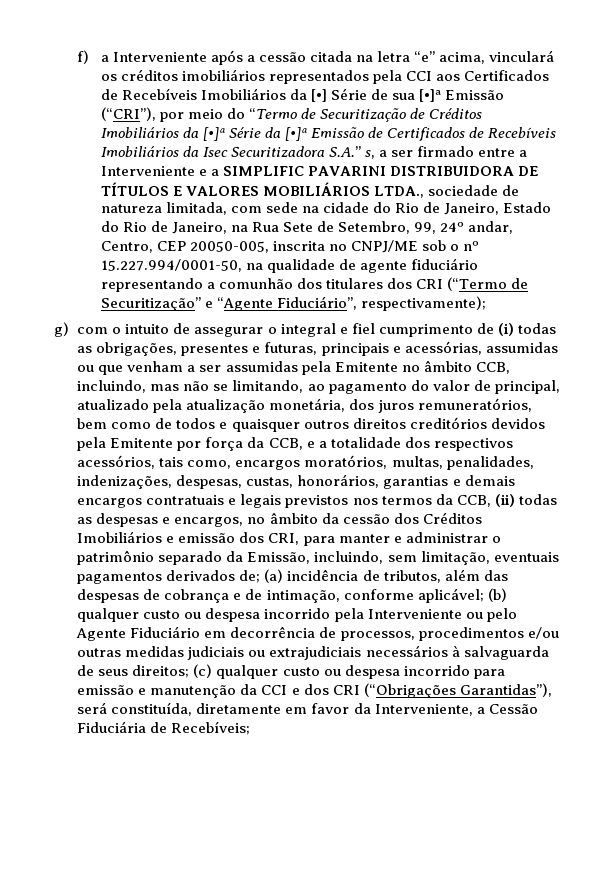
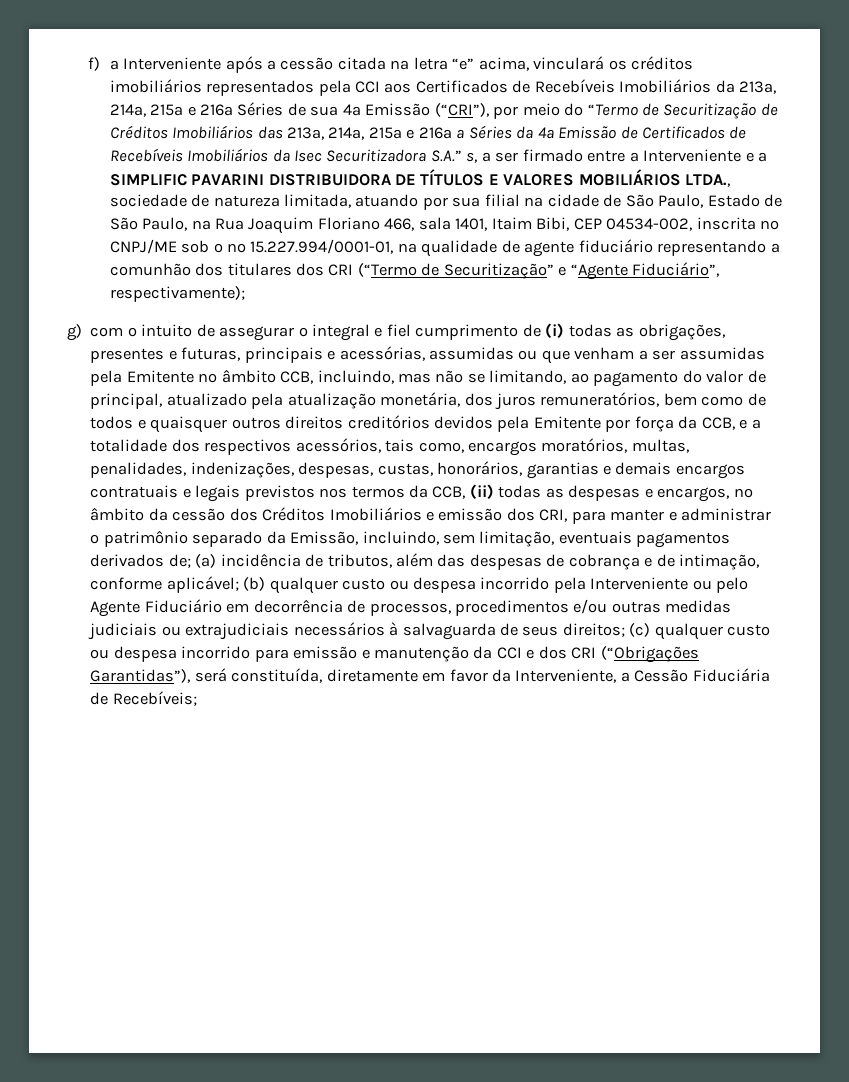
- f) a Interveniente após a cessão citada na letra “e” acima, vinculará os créditos imobiliários representados pela CCI aos Certificados de Recebíveis Imobiliários da [•] Série de sua [•]ª Emissão (“CRI”), por meio do “Termo de Securitização de Créditos Imobiliários da [•]ª Série da [•]ª Emissão de Certificados de Recebíveis Imobiliários da Isec Securitizadora S.A.” s, a ser firmado entre a Interveniente e a SIMPLIFIC PAVARINI DISTRIBUIDORA DE TÍTULOS E VALORES MOBILIÁRIOS LTDA., sociedade de natureza limitada, com sede na cidade do Rio de Janeiro, Estado do Rio de Janeiro, na Rua Sete de Setembro, 99, 24º andar, Centro, CEP 20050-005, inscrita no CNPJ/ME sob o nº 15.227.994/0001-50, na qualidade de agente fiduciário representando a comunhão dos titulares dos CRI (“Termo de Securitização” e “Agente Fiduciário”, respectivamente);
+ f) a Interveniente após a cessão citada na letra “e” acima, vinculará os créditos imobiliários representados pela CCI aos Certificados de Recebíveis Imobiliários da 213ª, 214ª, 215ª e 216ª Séries de sua 4ª Emissão (“CRI”), por meio do “Termo de Securitização de Créditos Imobiliários das 213ª, 214ª, 215ª e 216ª ª Séries da 4ª Emissão de Certificados de Recebíveis Imobiliários da Isec Securitizadora S.A.” s, a ser firmado entre a Interveniente e a SIMPLIFIC PAVARINI DISTRIBUIDORA DE TÍTULOS E VALORES MOBILIÁRIOS LTDA., sociedade de natureza limitada, atuando por sua filial na cidade de São Paulo, Estado de São Paulo, na Rua Joaquim Floriano 466, sala 1401, Itaim Bibi, CEP 04534-002, inscrita no CNPJ/ME sob o nº 15.227.994/0001-01, na qualidade de agente fiduciário representando a comunhão dos titulares dos CRI (“Termo de Securitização” e “Agente Fiduciário”, respectivamente);

